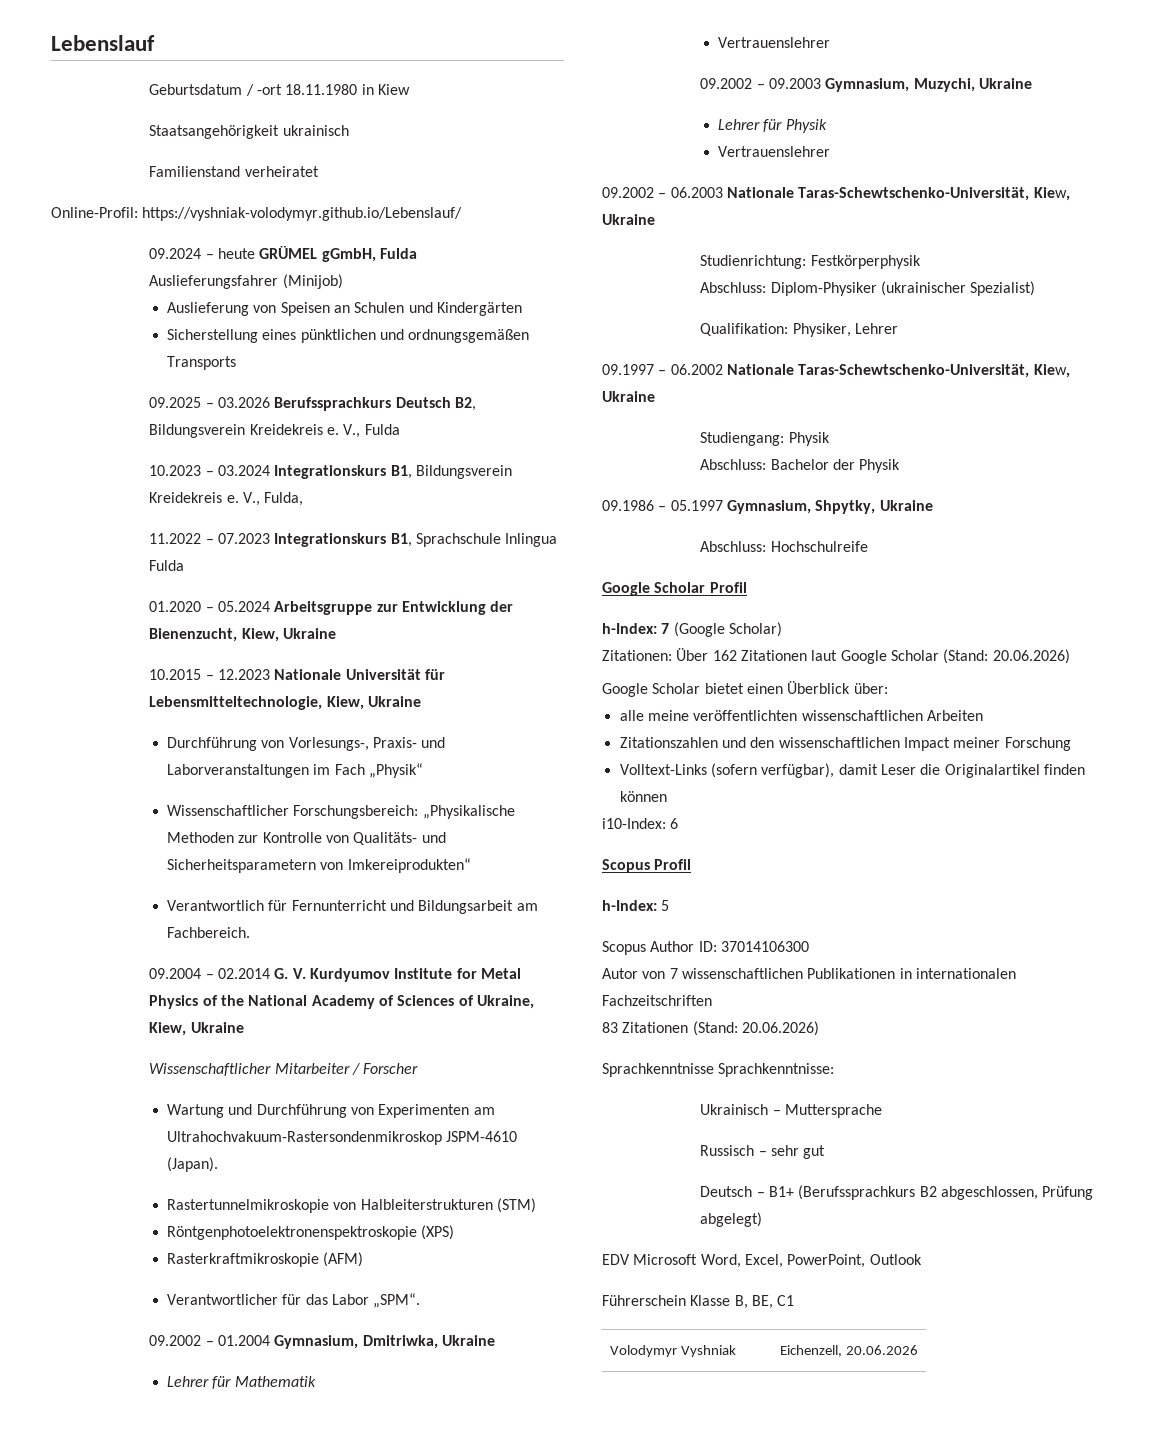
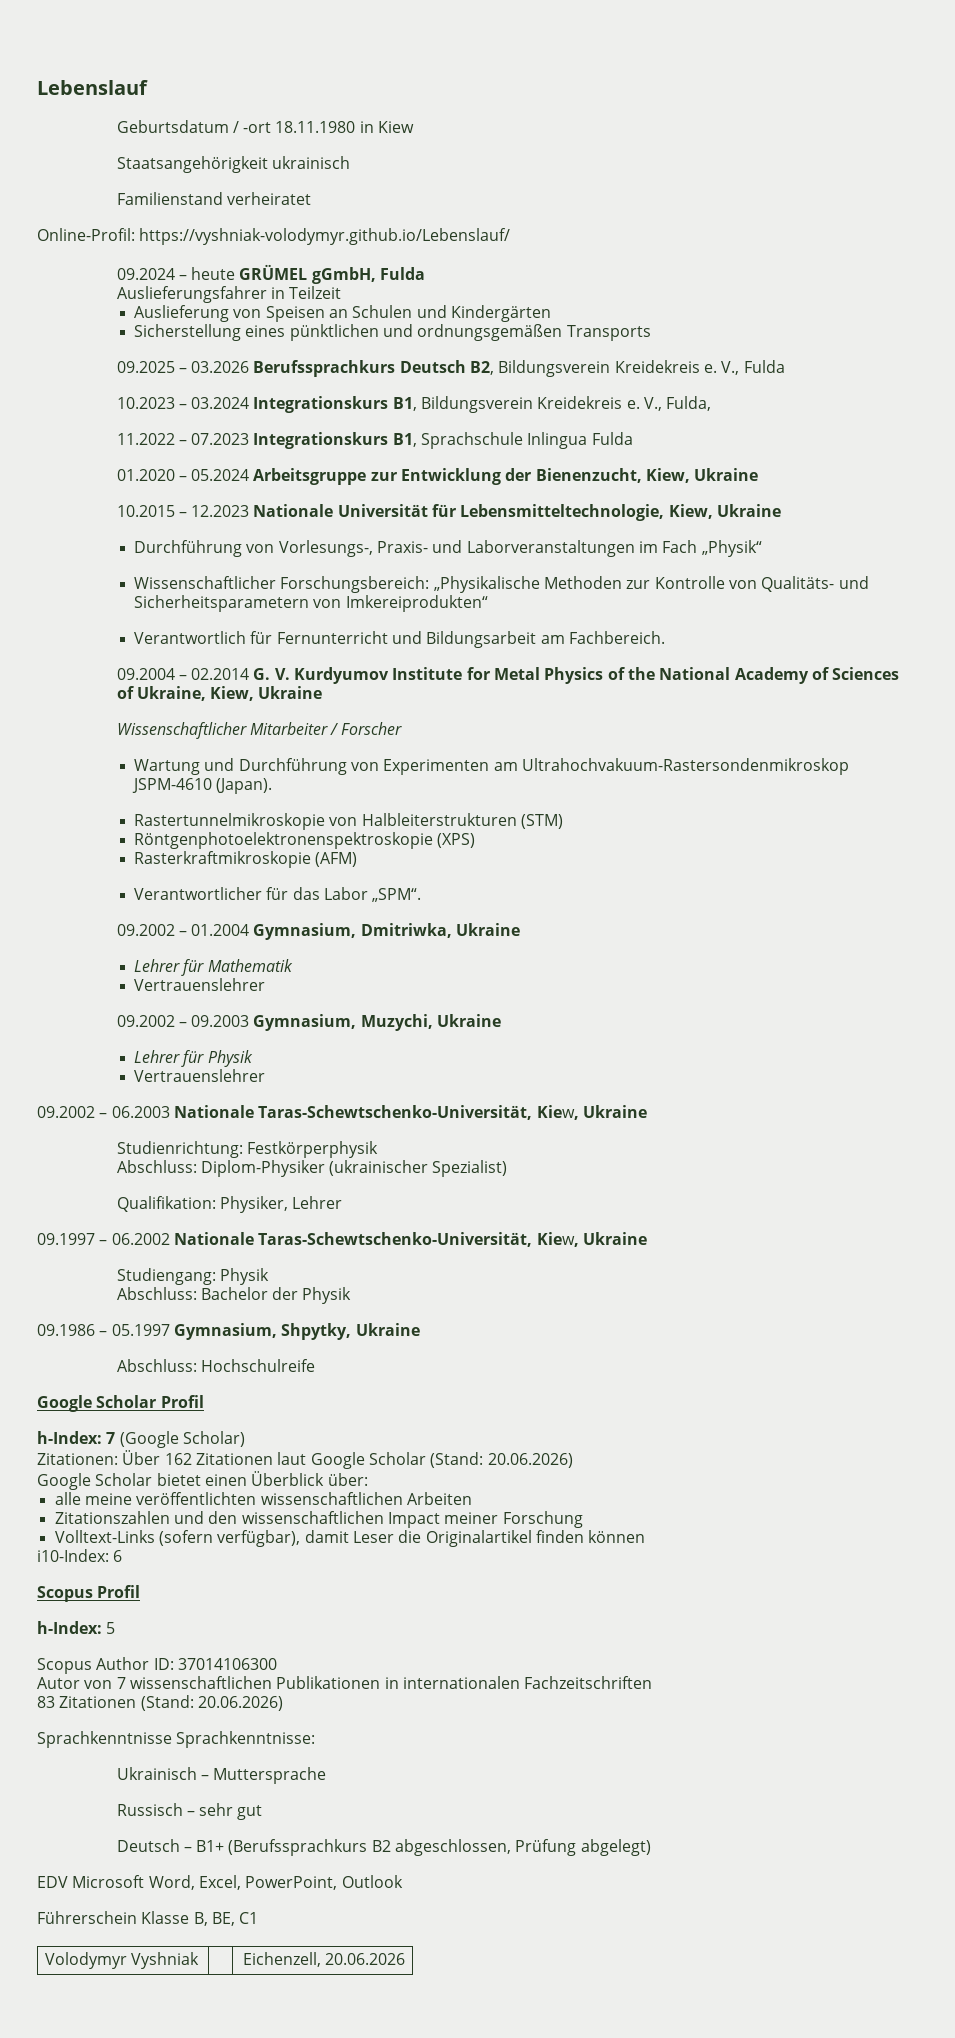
- Auslieferungsfahrer (Minijob)
+ Auslieferungsfahrer in Teilzeit

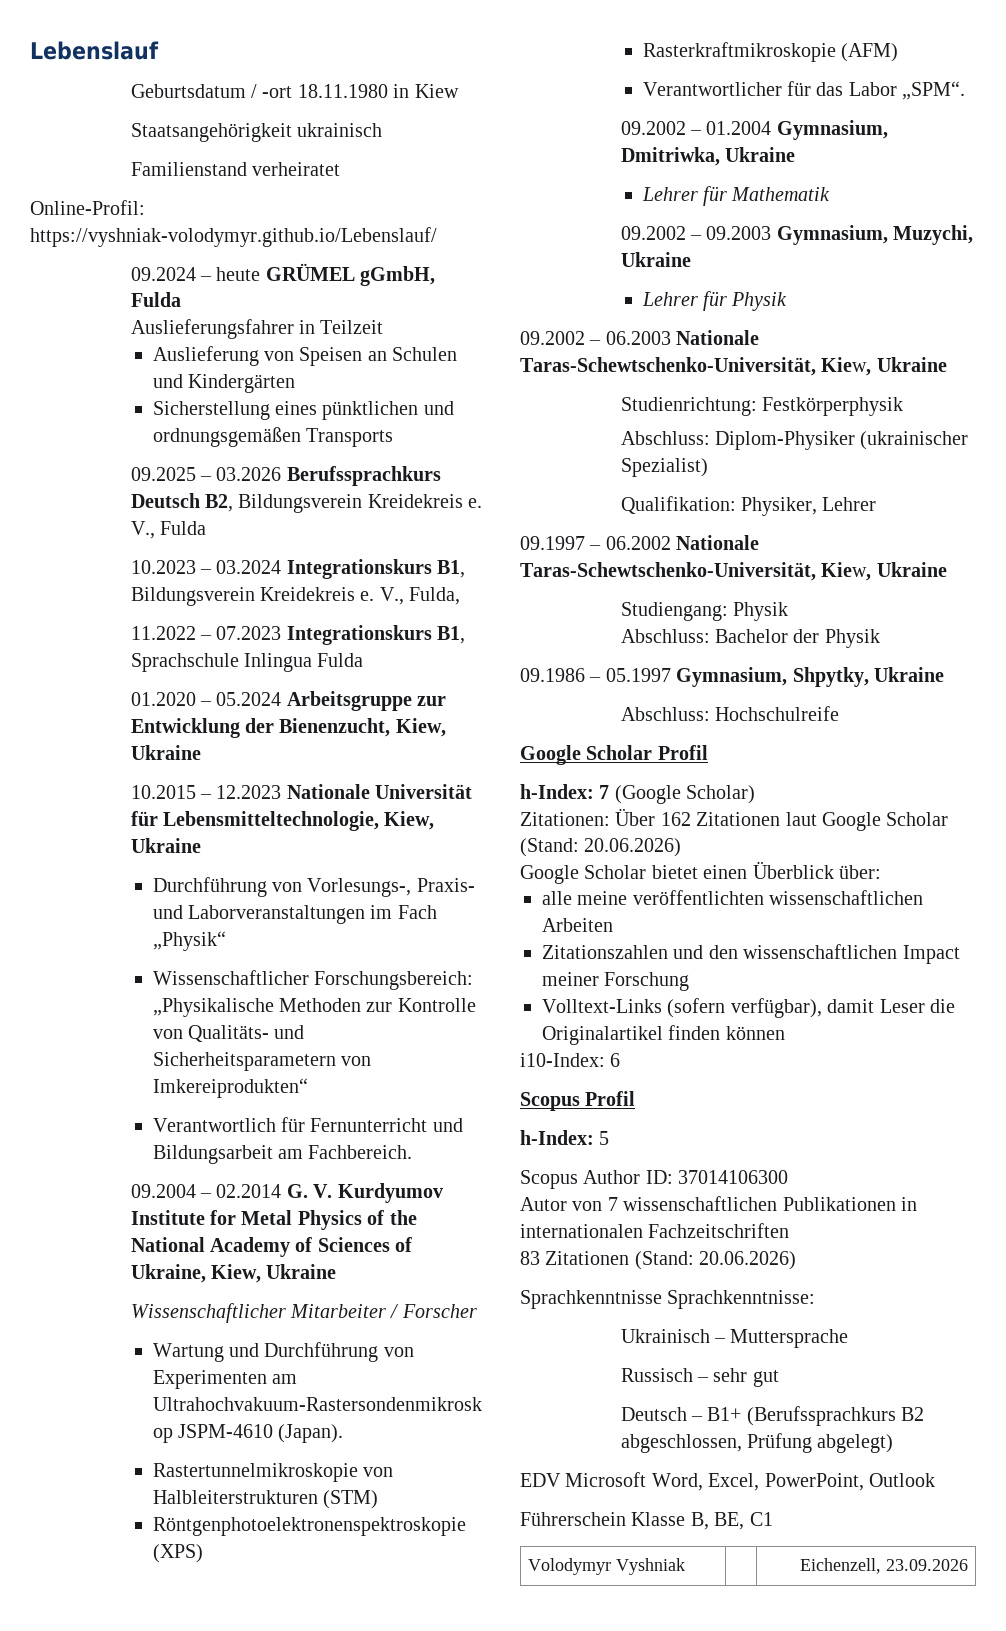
  Lehrer für Mathematik
- Vertrauenslehrer
  Lehrer für Physik
- Vertrauenslehrer
- Volodymyr Vyshniak | | Eichenzell, 20.06.2026
+ Volodymyr Vyshniak | | Eichenzell, 23.09.2026

